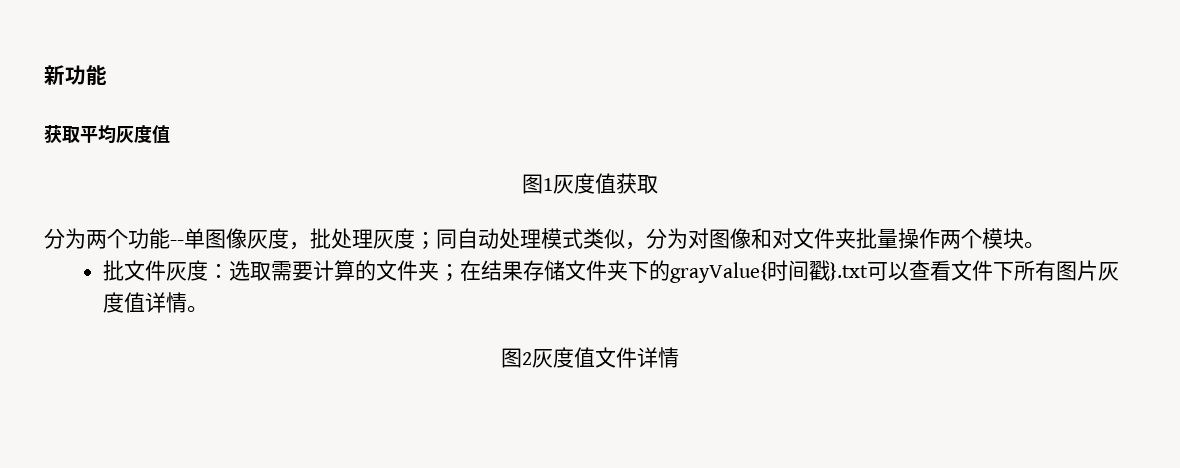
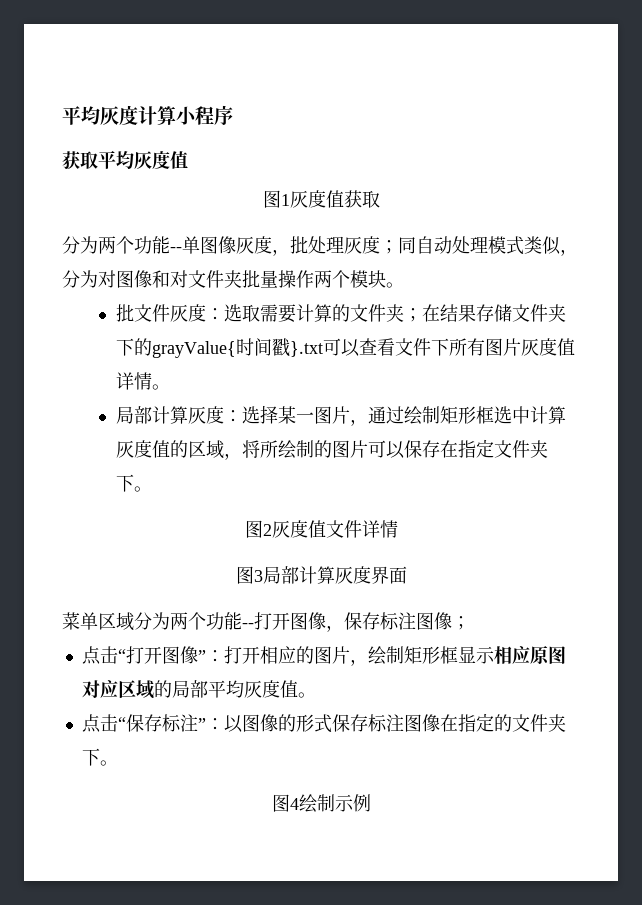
- 新功能
+ 平均灰度计算小程序
+ 局部计算灰度：选择某一图片，通过绘制矩形框选中计算灰度值的区域，将所绘制的图片可以保存在指定文件夹下。
+ 图3局部计算灰度界面
+ 菜单区域分为两个功能--打开图像，保存标注图像；
+ 点击“打开图像”：打开相应的图片，绘制矩形框显示相应原图对应区域的局部平均灰度值。
+ 点击“保存标注”：以图像的形式保存标注图像在指定的文件夹下。
+ 图4绘制示例

